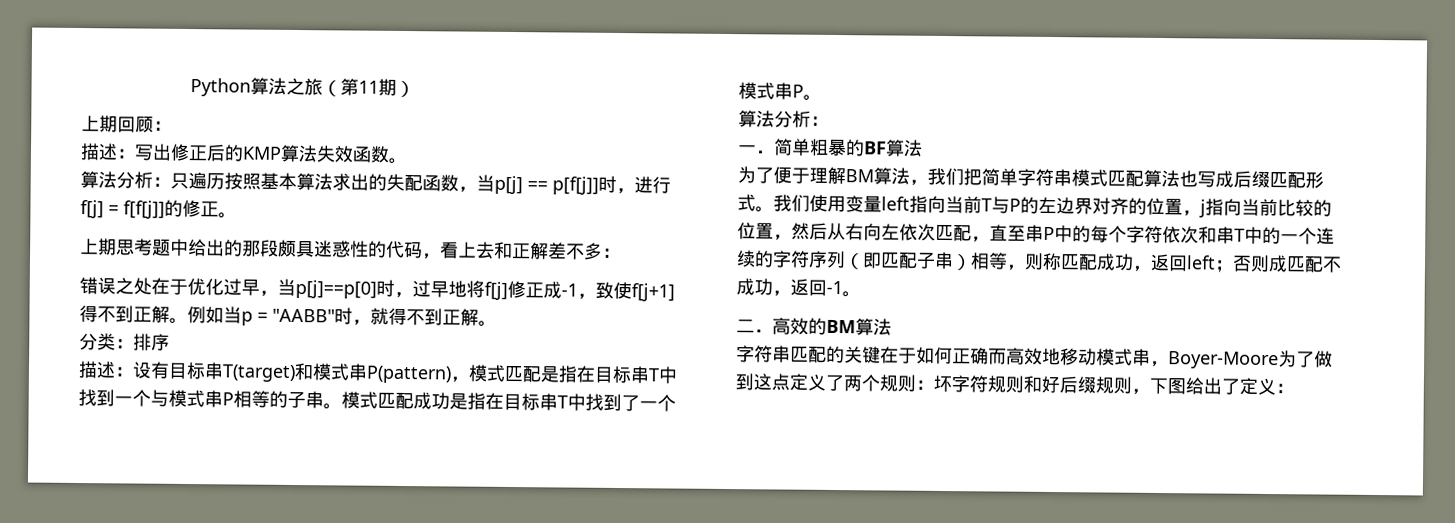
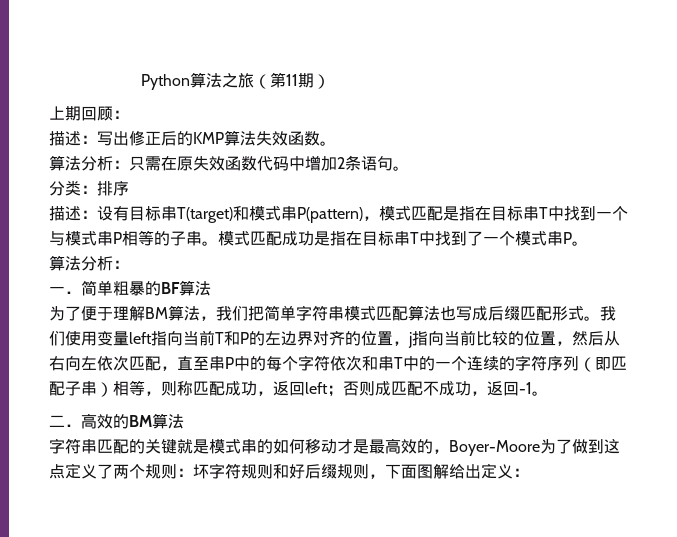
- 算法分析：只遍历按照基本算法求出的失配函数，当p[j] == p[f[j]]时，进行f[j] = f[f[j]]的修正。
- 上期思考题中给出的那段颇具迷惑性的代码，看上去和正解差不多：
- 错误之处在于优化过早，当p[j]==p[0]时，过早地将f[j]修正成-1，致使f[j+1]得不到正解。例如当p = "AABB"时，就得不到正解。
+ 算法分析：只需在原失效函数代码中增加2条语句。
- 我们使用变量left指向当前T与P的左边界对齐的位置，j指向当前比较的位置，然后从右向左依次匹配，直至串P中的每个字符依次和串T中的一个连续的字符序列（即匹配子串）相等，则称匹配成功，返回left；否则成匹配不成功，返回-1。
+ 我们使用变量left指向当前T和P的左边界对齐的位置，j指向当前比较的位置，然后从右向左依次匹配，直至串P中的每个字符依次和串T中的一个连续的字符序列（即匹配子串）相等，则称匹配成功，返回left；否则成匹配不成功，返回-1。
- 字符串匹配的关键在于如何正确而高效地移动模式串，Boyer-Moore为了做到这点定义了两个规则：坏字符规则和好后缀规则，下图给出了定义：
+ 字符串匹配的关键就是模式串的如何移动才是最高效的，Boyer-Moore为了做到这点定义了两个规则：坏字符规则和好后缀规则，下面图解给出定义：

